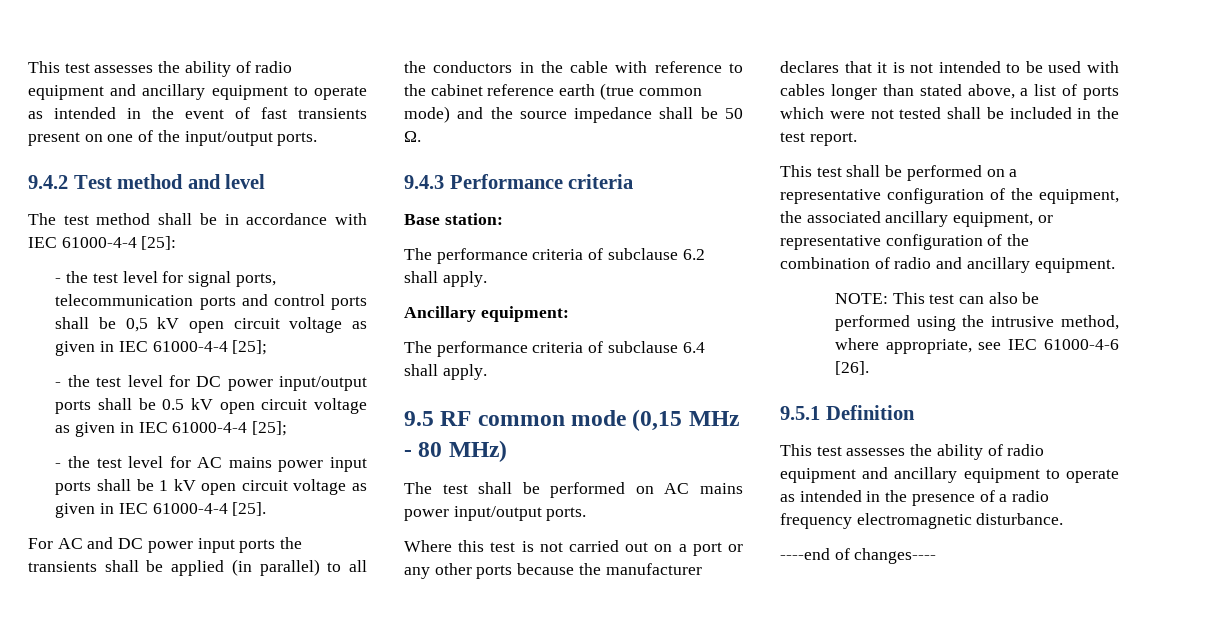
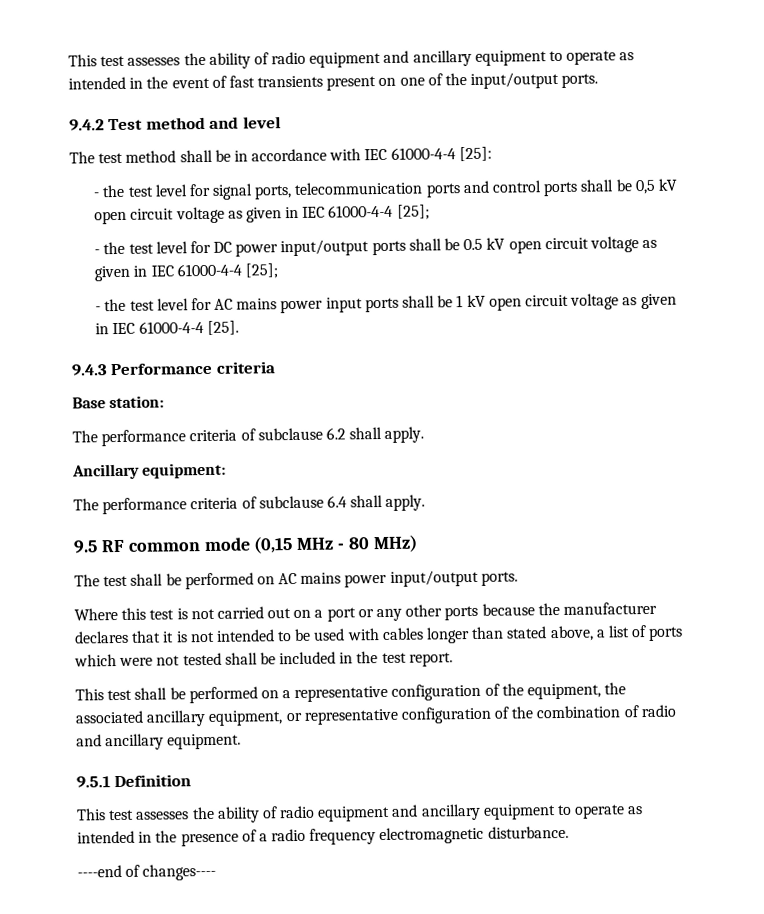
- For AC and DC power input ports the transients shall be applied (in parallel) to all the conductors in the cable with reference to the cabinet reference earth (true common mode) and the source impedance shall be 50 Ω.
- NOTE: This test can also be performed using the intrusive method, where appropriate, see IEC 61000-4-6 [26].

